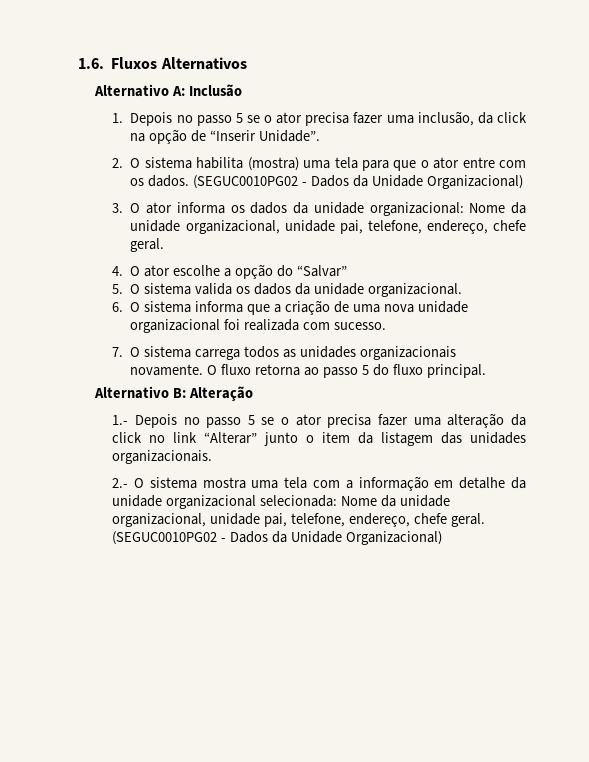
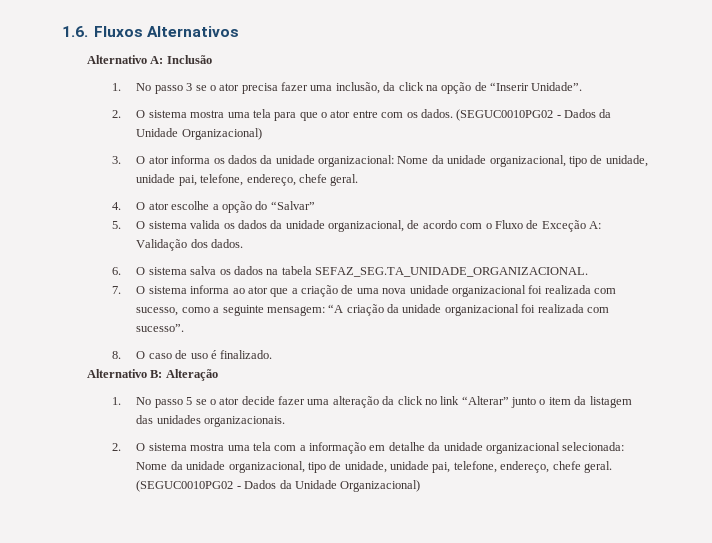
- 1. Depois no passo 5 se o ator precisa fazer uma inclusão, da click na opção de “Inserir Unidade”.
+ 1. No passo 3 se o ator precisa fazer uma inclusão, da click na opção de “Inserir Unidade”.
- 2. O sistema habilita (mostra) uma tela para que o ator entre com os dados.
+ 2. O sistema mostra uma tela para que o ator entre com os dados.
- 3. O ator informa os dados da unidade organizacional: Nome da unidade organizacional, unidade pai, telefone, endereço, chefe geral.
+ 3. O ator informa os dados da unidade organizacional: Nome da unidade organizacional, tipo de unidade, unidade pai, telefone, endereço, chefe geral.
- 5. O sistema valida os dados da unidade organizacional.
- 6. O sistema informa que a criação de uma nova unidade organizacional foi realizada com sucesso.
- 7. O sistema carrega todos as unidades organizacionais novamente. O fluxo retorna ao passo 5 do fluxo principal.
+ 5. O sistema valida os dados da unidade organizacional, de acordo com o Fluxo de Exceção A: Validação dos dados.
+ 6. O sistema salva os dados na tabela SEFAZ_SEG.TA_UNIDADE_ORGANIZACIONAL.
+ 7. O sistema informa ao ator que a criação de uma nova unidade organizacional foi realizada com sucesso, como a seguinte mensagem: “A criação da unidade organizacional foi realizada com sucesso”.
+ 8. O caso de uso é finalizado.
- 1.- Depois no passo 5 se o ator precisa fazer uma alteração da click no link “Alterar” junto o item da listagem das unidades organizacionais.
+ 1. No passo 5 se o ator decide fazer uma alteração da click no link “Alterar” junto o item da listagem das unidades organizacionais.
- 2.- O sistema mostra uma tela com a informação em detalhe da unidade organizacional selecionada: Nome da unidade organizacional, unidade pai, telefone, endereço, chefe geral.
+ 2. O sistema mostra uma tela com a informação em detalhe da unidade organizacional selecionada: Nome da unidade organizacional, tipo de unidade, unidade pai, telefone, endereço, chefe geral.

